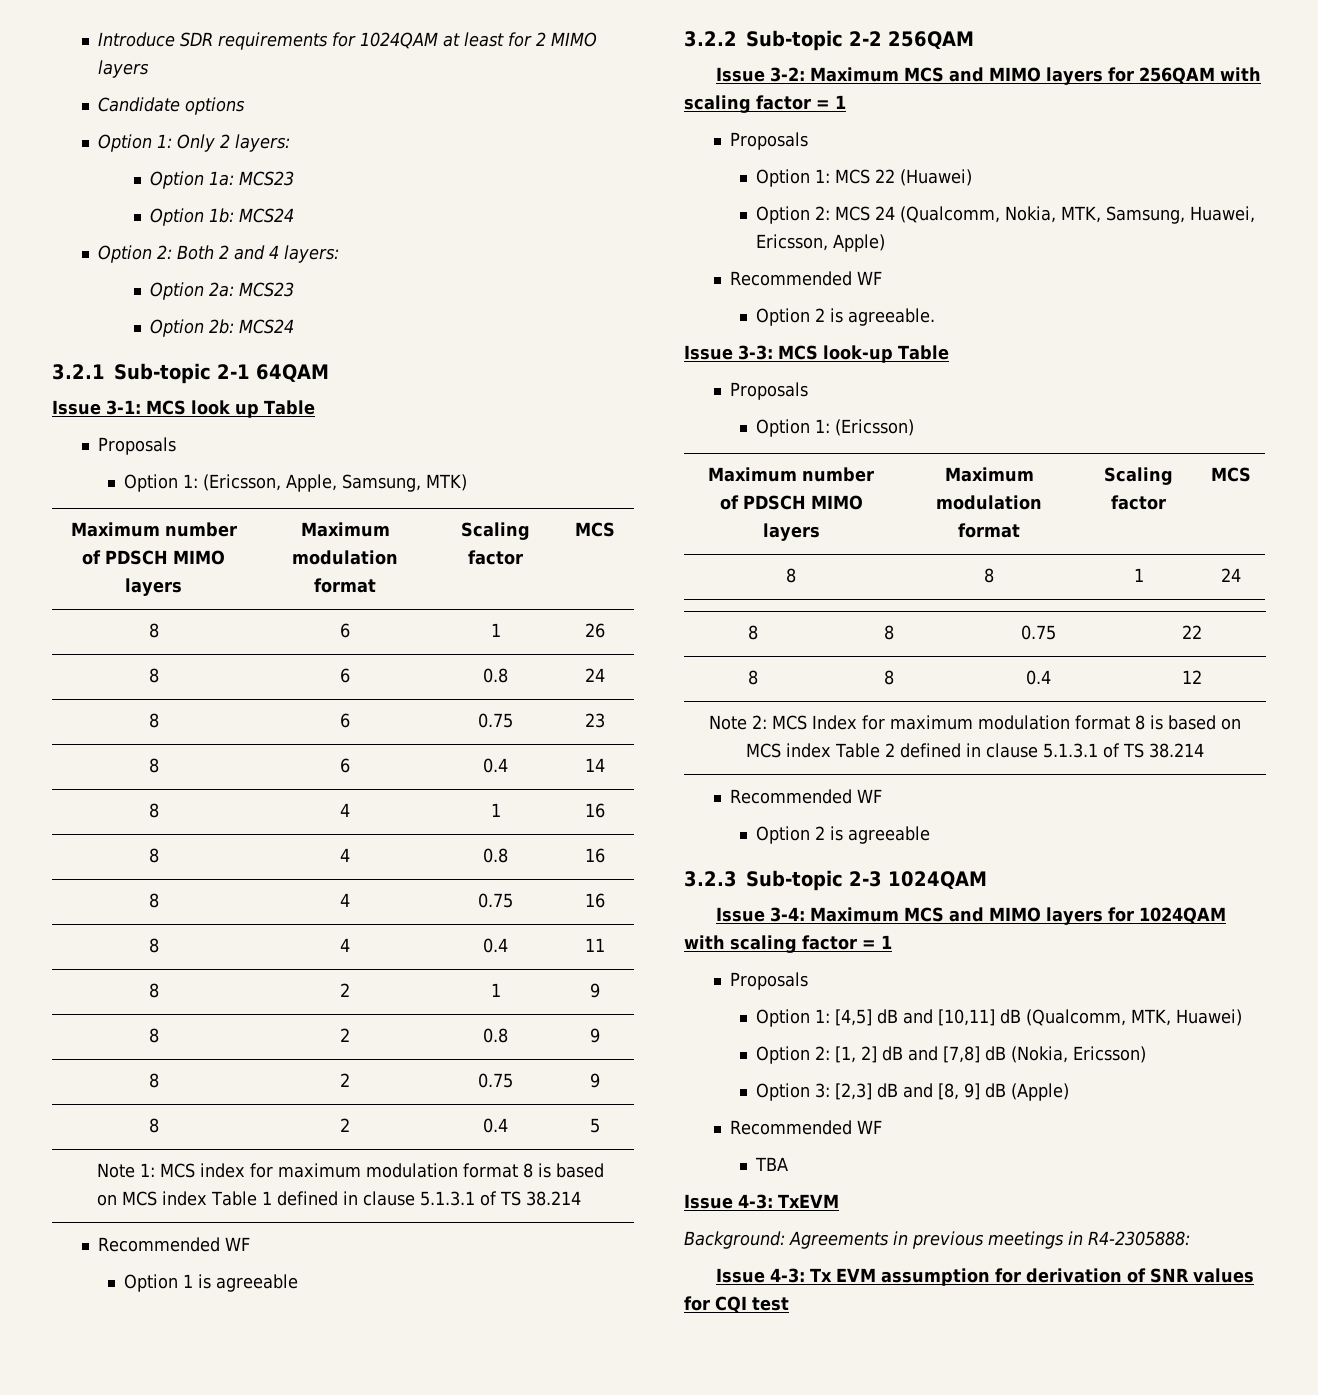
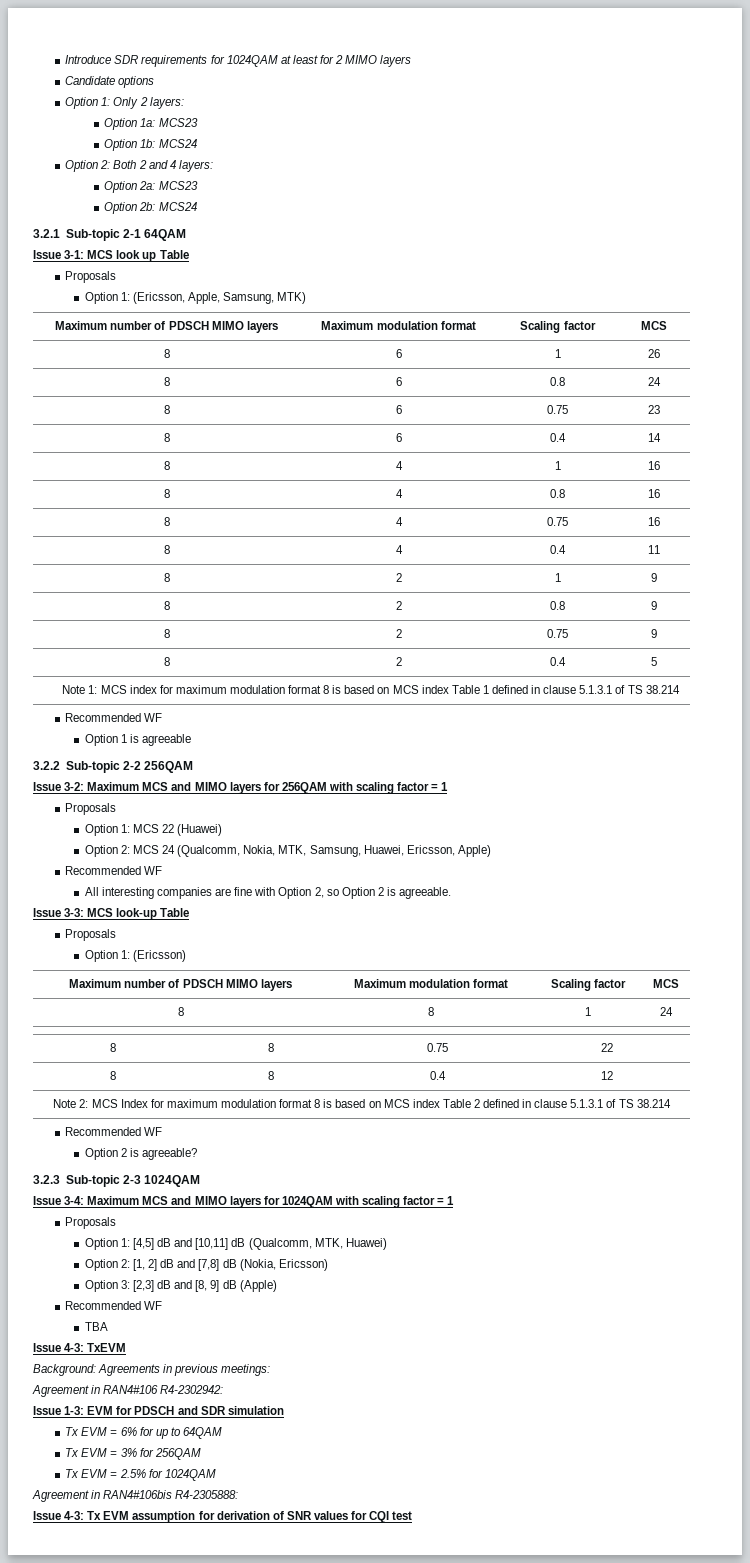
- Option 2 is agreeable.
+ All interesting companies are fine with Option 2, so Option 2 is agreeable.
- Option 2 is agreeable
+ Option 2 is agreeable?
- Background: Agreements in previous meetings in R4-2305888:
+ Background: Agreements in previous meetings:
+ Agreement in RAN4#106 R4-2302942:
+ Issue 1-3: EVM for PDSCH and SDR simulation
+ Tx EVM = 6% for up to 64QAM
+ Tx EVM = 3% for 256QAM
+ Tx EVM = 2.5% for 1024QAM
+ Agreement in RAN4#106bis R4-2305888:

